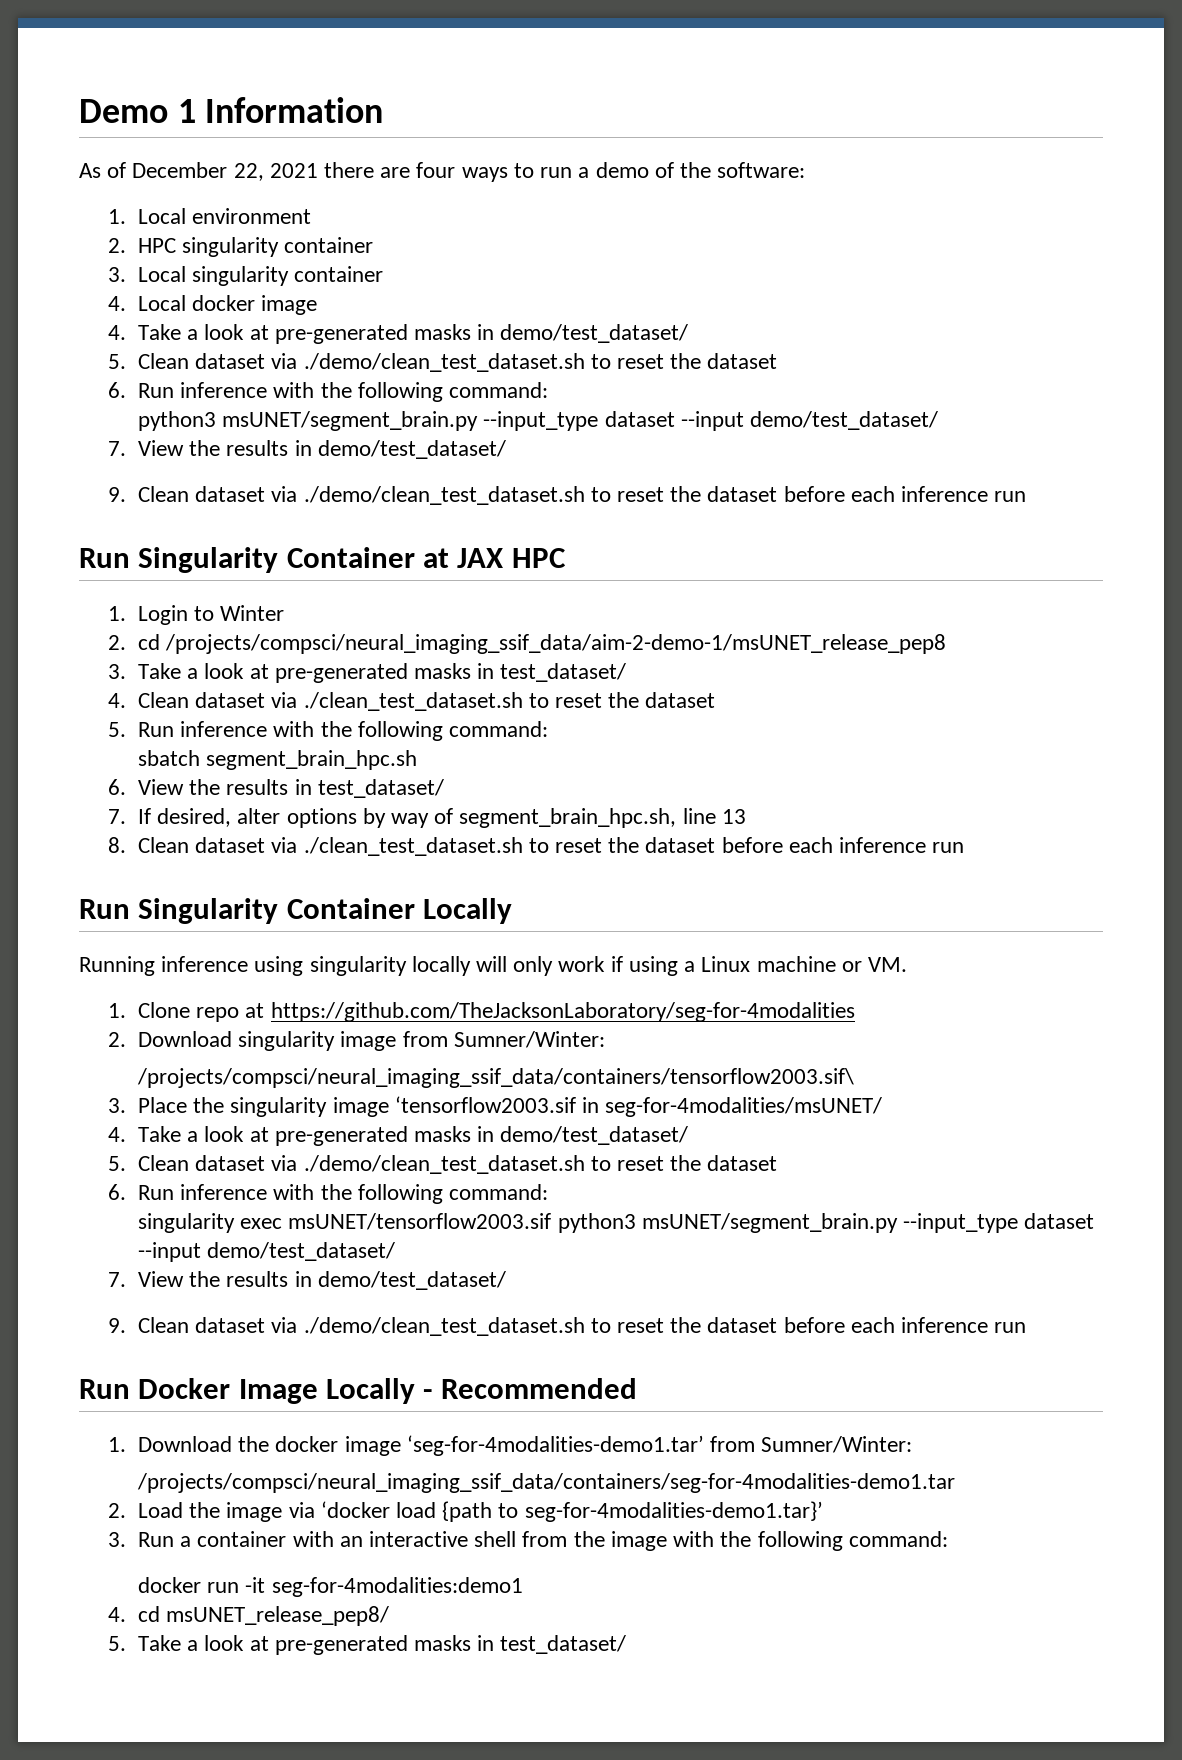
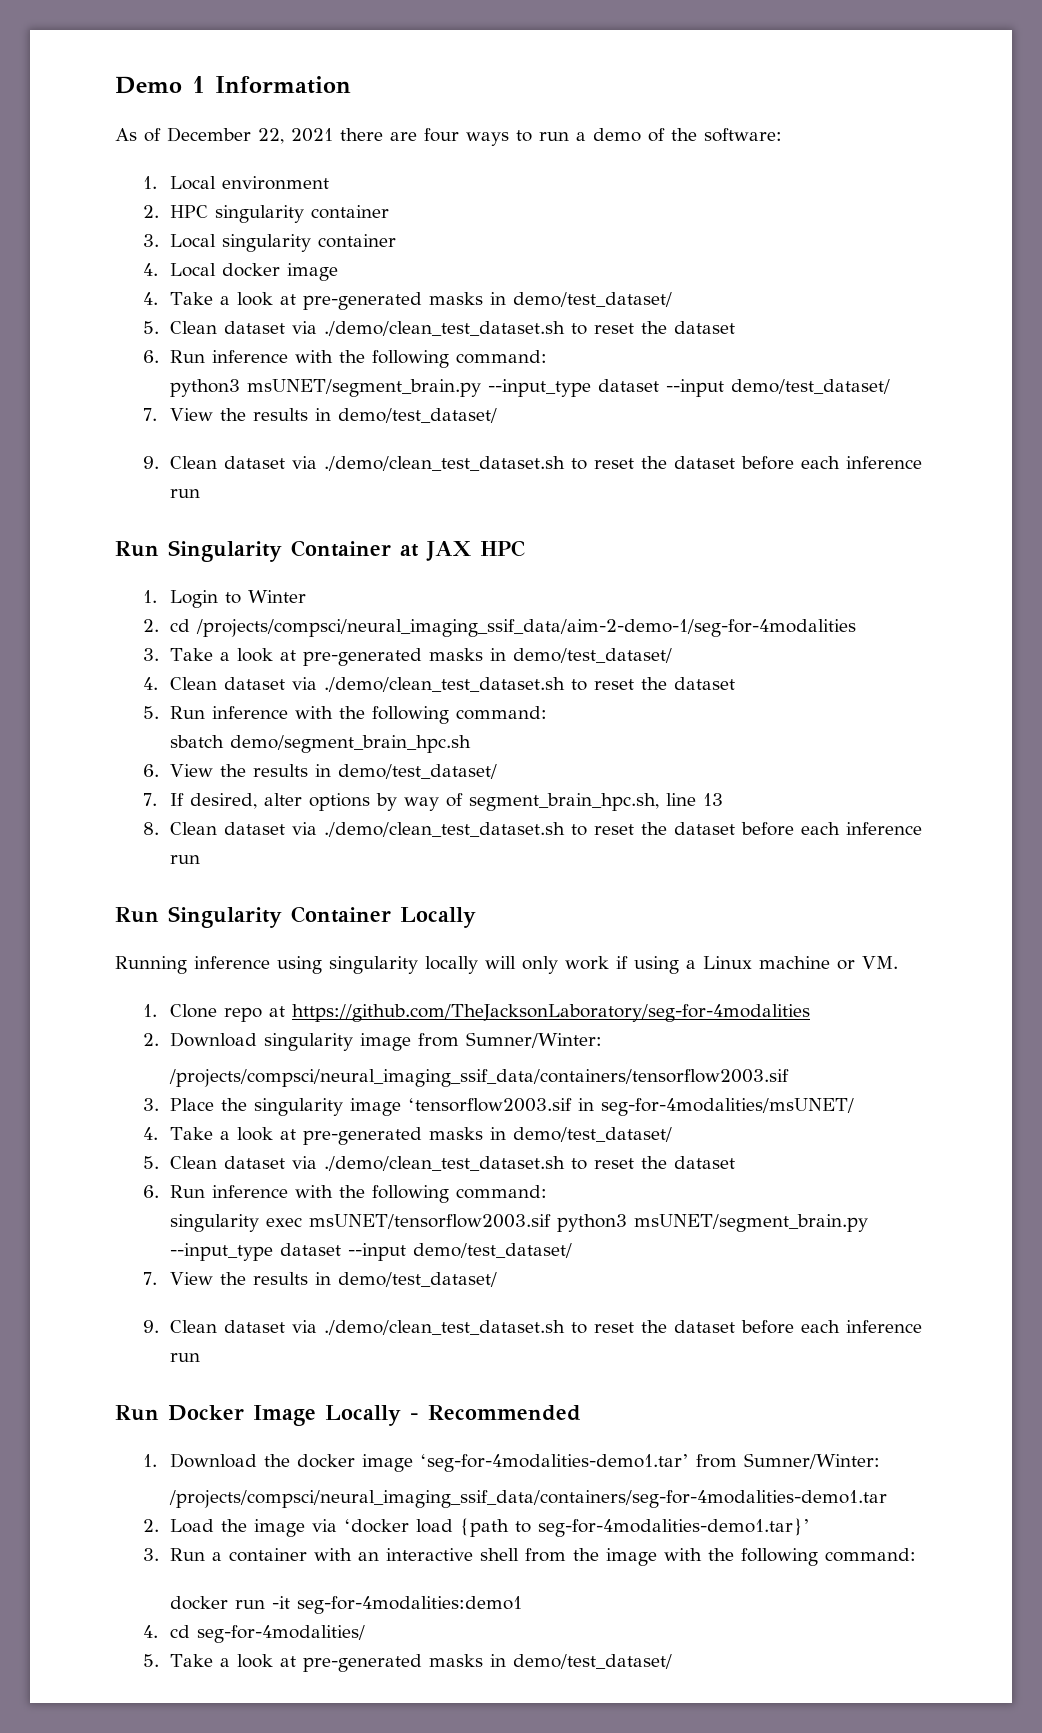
- 2. cd /projects/compsci/neural_imaging_ssif_data/aim-2-demo-1/msUNET_release_pep8
+ 2. cd /projects/compsci/neural_imaging_ssif_data/aim-2-demo-1/seg-for-4modalities
- 3. Take a look at pre-generated masks in test_dataset/
+ 3. Take a look at pre-generated masks in demo/test_dataset/
- 4. Clean dataset via ./clean_test_dataset.sh to reset the dataset
+ 4. Clean dataset via ./demo/clean_test_dataset.sh to reset the dataset
- sbatch segment_brain_hpc.sh
+ sbatch demo/segment_brain_hpc.sh
- 6. View the results in test_dataset/
+ 6. View the results in demo/test_dataset/
- 8. Clean dataset via ./clean_test_dataset.sh to reset the dataset before each inference run
+ 8. Clean dataset via ./demo/clean_test_dataset.sh to reset the dataset before each inference run
- /projects/compsci/neural_imaging_ssif_data/containers/tensorflow2003.sif\
+ /projects/compsci/neural_imaging_ssif_data/containers/tensorflow2003.sif
- 4. cd msUNET_release_pep8/
+ 4. cd seg-for-4modalities/
- 5. Take a look at pre-generated masks in test_dataset/
+ 5. Take a look at pre-generated masks in demo/test_dataset/

